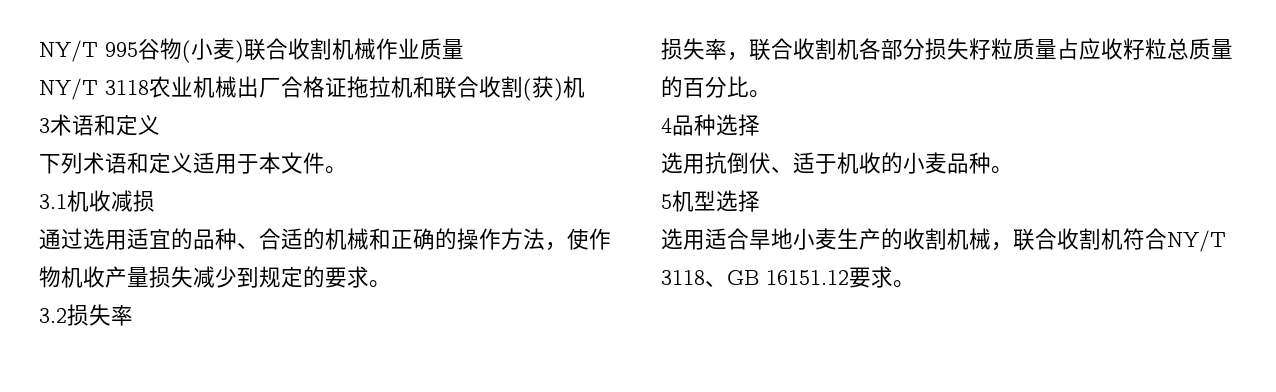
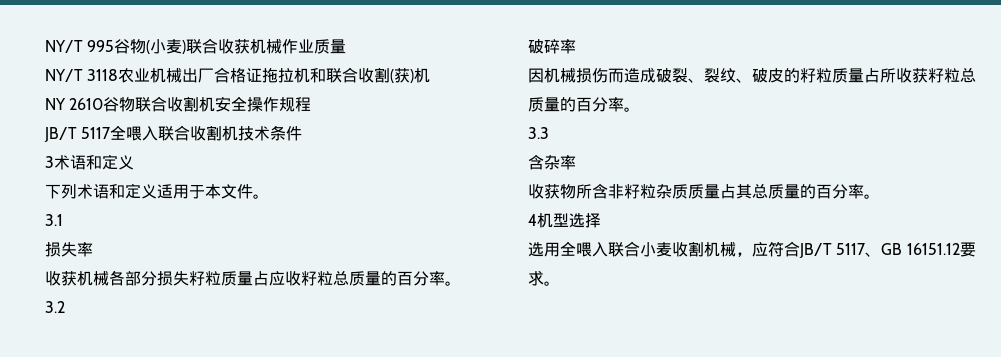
- NY/T 995谷物(小麦)联合收割机械作业质量
+ NY/T 995谷物(小麦)联合收获机械作业质量
+ NY 2610谷物联合收割机安全操作规程
+ JB/T 5117全喂入联合收割机技术条件
- 3.1机收减损
- 通过选用适宜的品种、合适的机械和正确的操作方法，使作物机收产量损失减少到规定的要求。
- 3.2损失率
- 损失率，联合收割机各部分损失籽粒质量占应收籽粒总质量的百分比。
- 4品种选择
- 选用抗倒伏、适于机收的小麦品种。
- 5机型选择
- 选用适合旱地小麦生产的收割机械，联合收割机符合NY/T 3118、GB 16151.12要求。
+ 3.1
+ 损失率
+ 收获机械各部分损失籽粒质量占应收籽粒总质量的百分率。
+ 3.2
+ 破碎率
+ 因机械损伤而造成破裂、裂纹、破皮的籽粒质量占所收获籽粒总质量的百分率。
+ 3.3
+ 含杂率
+ 收获物所含非籽粒杂质质量占其总质量的百分率。
+ 4机型选择
+ 选用全喂入联合小麦收割机械，应符合JB/T 5117、GB 16151.12要求。

